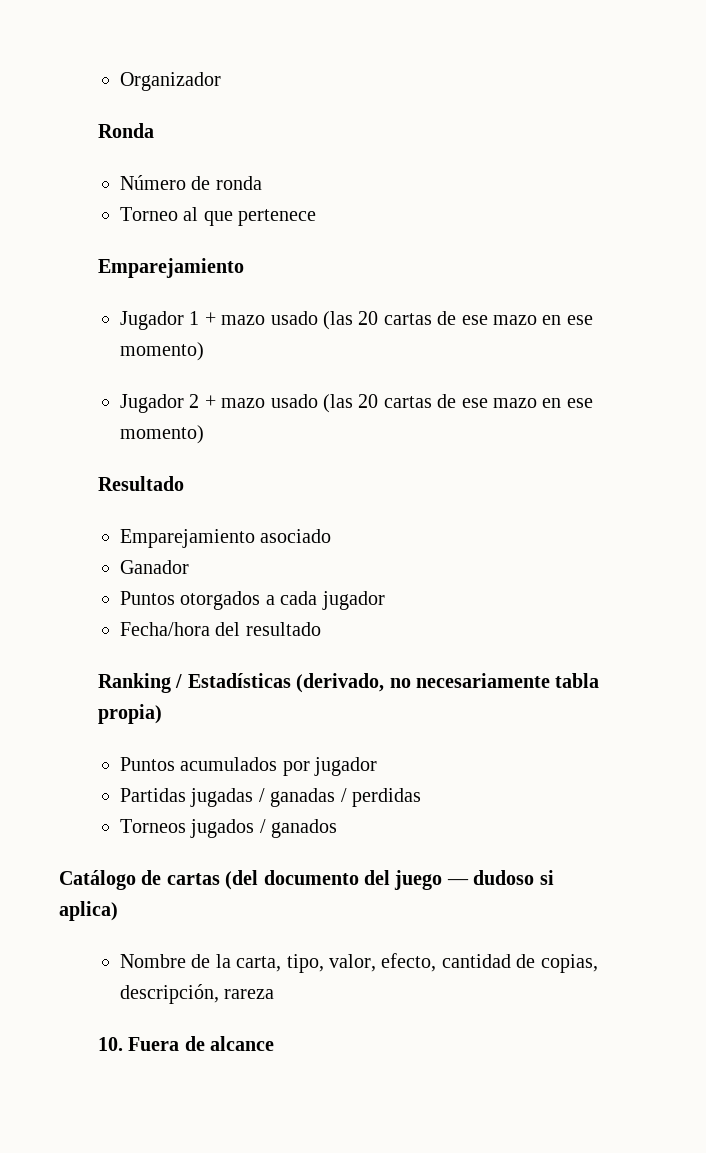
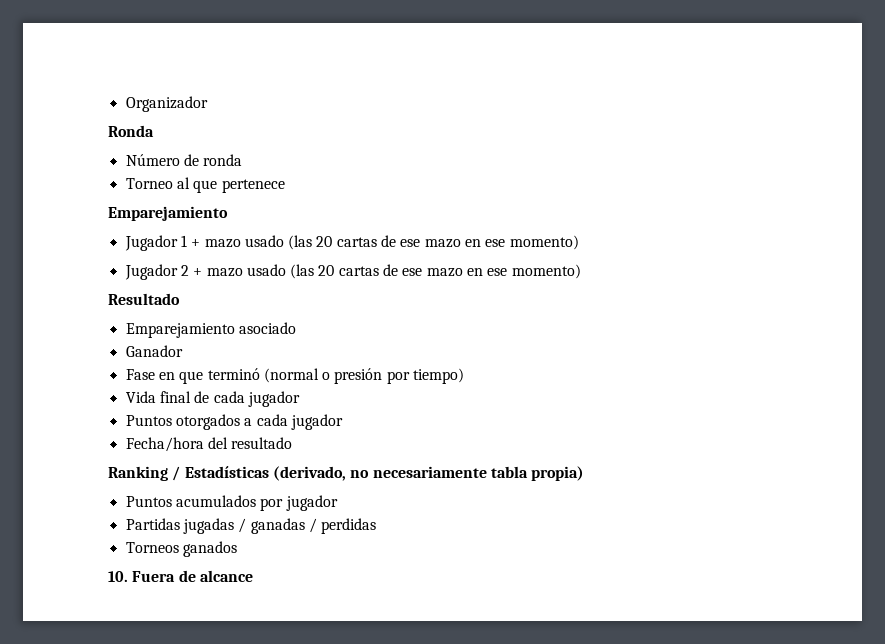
+ Fase en que terminó (normal o presión por tiempo)
+ Vida final de cada jugador
- Torneos jugados / ganados
+ Torneos ganados
- Catálogo de cartas (del documento del juego — dudoso si aplica)
- Nombre de la carta, tipo, valor, efecto, cantidad de copias, descripción, rareza

